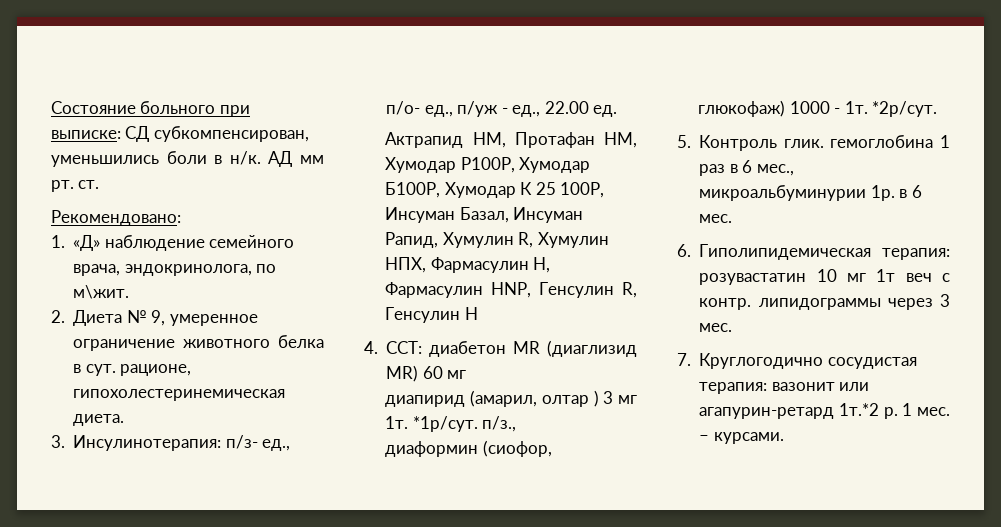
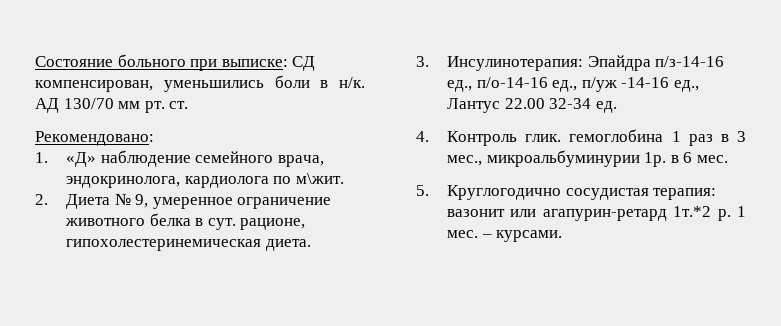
- Состояние больного при выписке: СД субкомпенсирован, уменьшились боли в н/к.
+ Состояние больного при выписке: СД компенсирован, уменьшились боли в н/к.
- АД мм рт. ст.
+ АД 130/70 мм рт. ст.
- 1. «Д» наблюдение семейного врача, эндокринолога, по м\жит.
+ 1. «Д» наблюдение семейного врача, эндокринолога, кардиолога по м\жит.
- 3. Инсулинотерапия: п/з- ед., п/о- ед., п/уж - ед., 22.00 ед.
- Актрапид НМ, Протафан НМ, Хумодар Р100Р, Хумодар Б100Р, Хумодар К 25 100Р, Инсуман Базал, Инсуман Рапид, Хумулин R, Хумулин НПХ, Фармасулин Н, Фармасулин НNР, Генсулин R, Генсулин Н
- 4. ССТ: диабетон МR (диаглизид МR) 60 мг
- диапирид (амарил, олтар ) 3 мг 1т. *1р/сут. п/з.,
- диаформин (сиофор, глюкофаж) 1000 - 1т. *2р/сут.
- 5. Контроль глик. гемоглобина 1 раз в 6 мес., микроальбуминурии 1р. в 6 мес.
+ 3. Инсулинотерапия: Эпайдра п/з-14-16 ед., п/о-14-16 ед., п/уж -14-16 ед., Лантус 22.00 32-34 ед.
+ 4. Контроль глик. гемоглобина 1 раз в 3 мес., микроальбуминурии 1р. в 6 мес.
- 6. Гиполипидемическая терапия: розувастатин 10 мг 1т веч с контр. липидограммы через 3 мес.
- 7. Круглогодично сосудистая терапия: вазонит или агапурин-ретард 1т.*2 р.
+ 5. Круглогодично сосудистая терапия: вазонит или агапурин-ретард 1т.*2 р.

